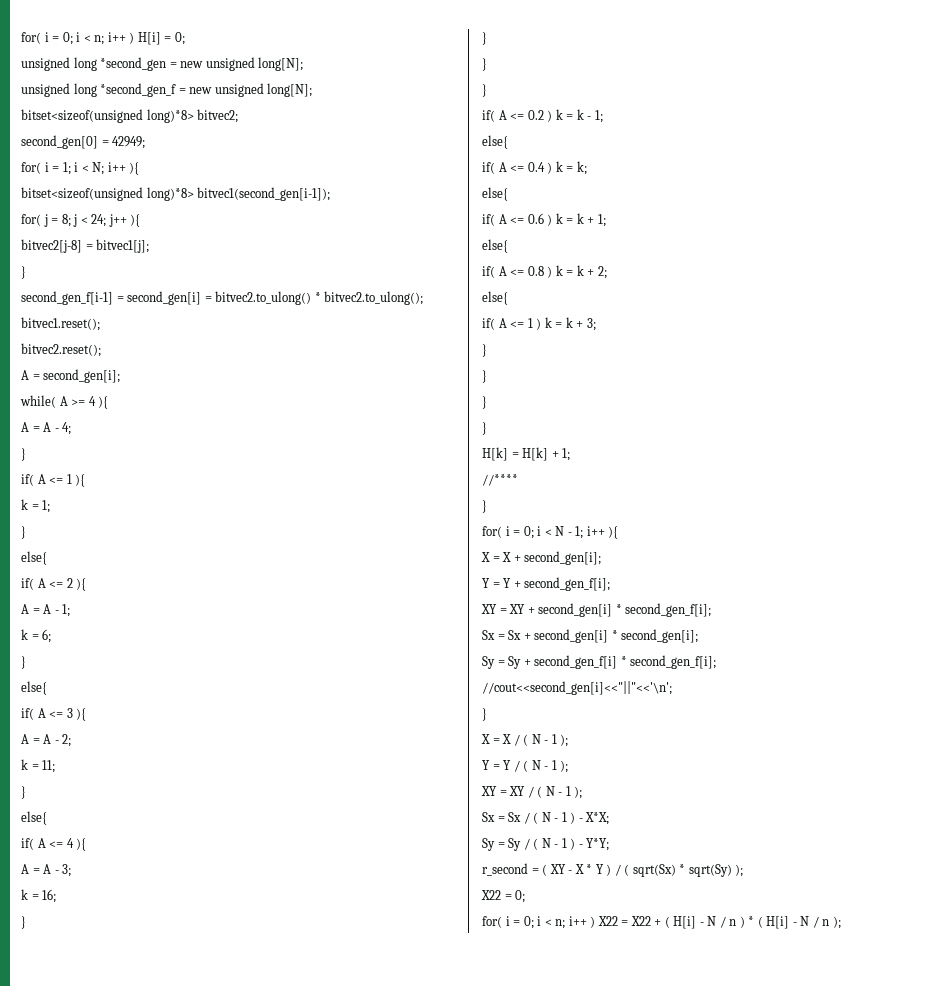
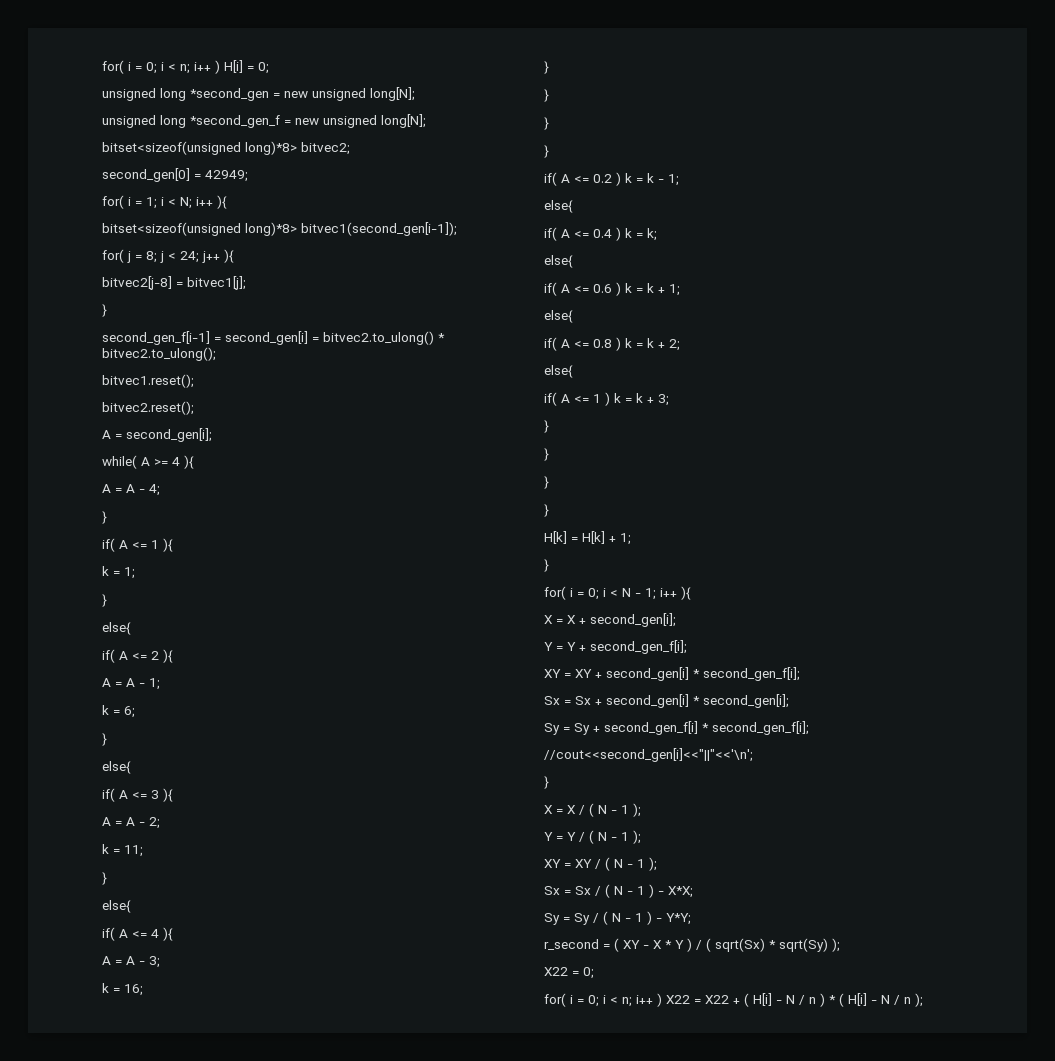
- //****

